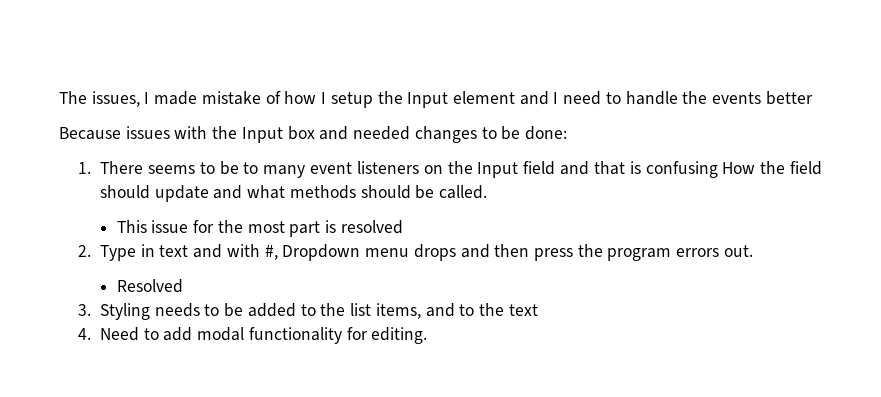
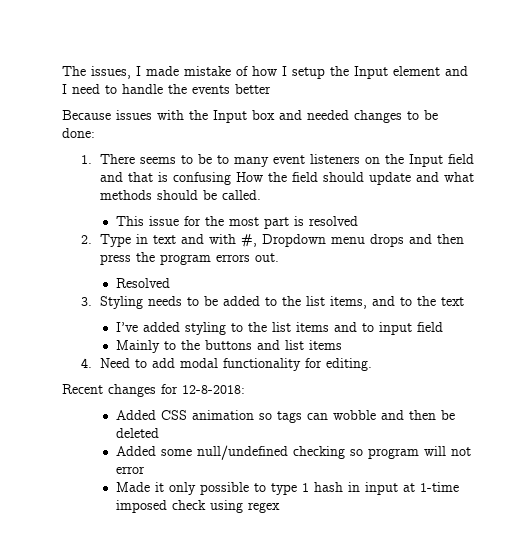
+ I’ve added styling to the list items and to input field
+ Mainly to the buttons and list items
+ Recent changes for 12-8-2018:
+ Added CSS animation so tags can wobble and then be deleted
+ Added some null/undefined checking so program will not error
+ Made it only possible to type 1 hash in input at 1-time imposed check using regex

